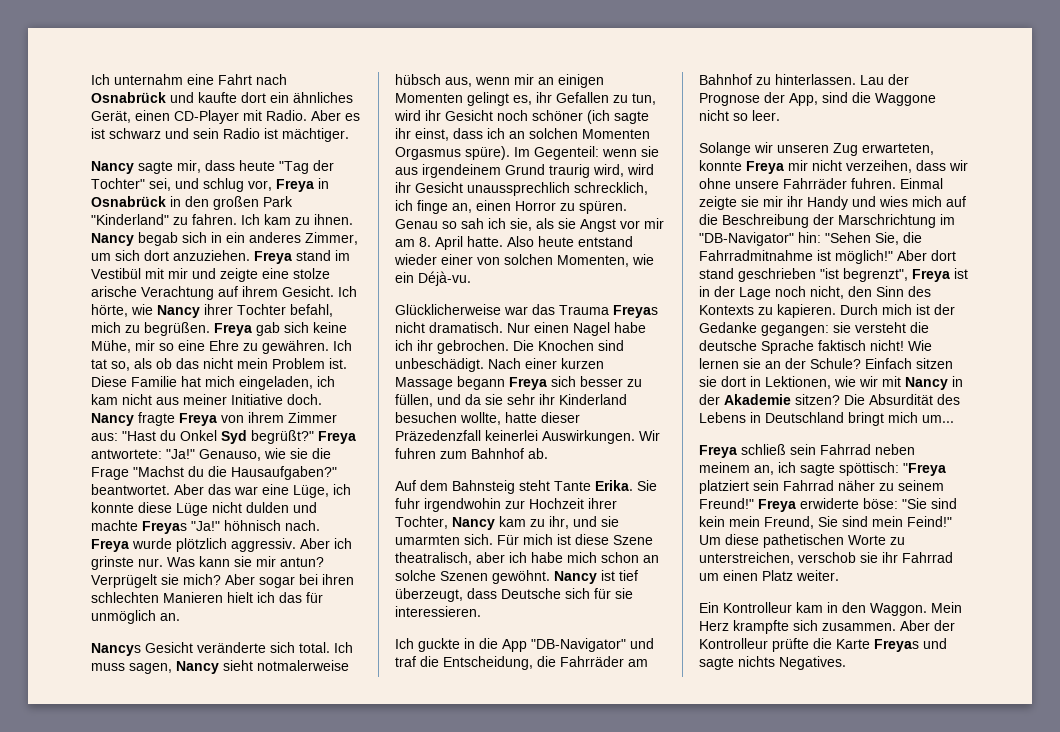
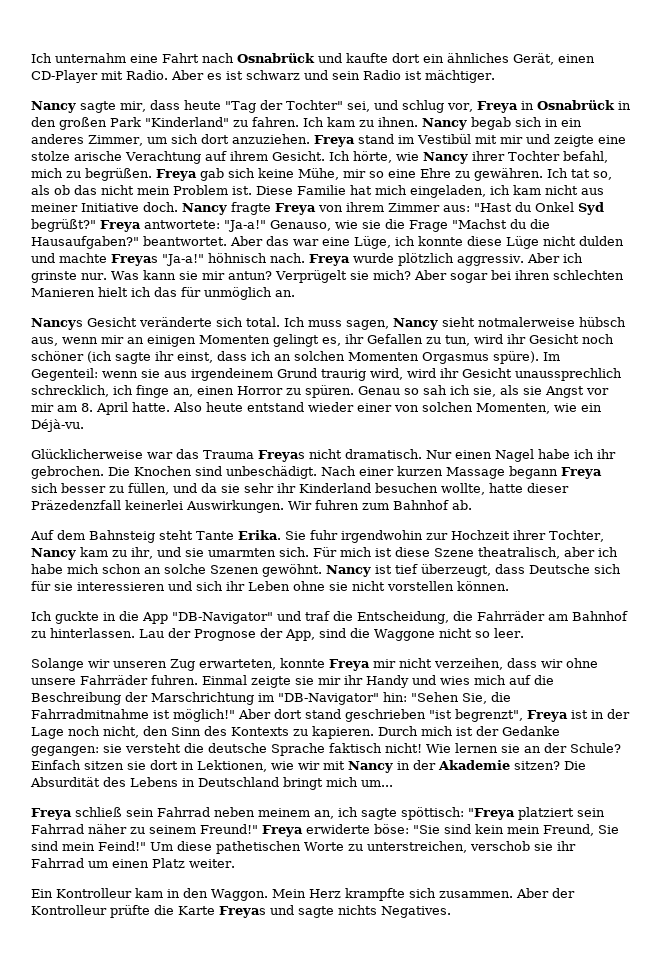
- Freya antwortete: "Ja!"
+ Freya antwortete: "Ja-a!"
- Aber das war eine Lüge, ich konnte diese Lüge nicht dulden und machte Freyas "Ja!" höhnisch nach.
+ Aber das war eine Lüge, ich konnte diese Lüge nicht dulden und machte Freyas "Ja-a!" höhnisch nach.
- Nancy ist tief überzeugt, dass Deutsche sich für sie interessieren.
+ Nancy ist tief überzeugt, dass Deutsche sich für sie interessieren und sich ihr Leben ohne sie nicht vorstellen können.

